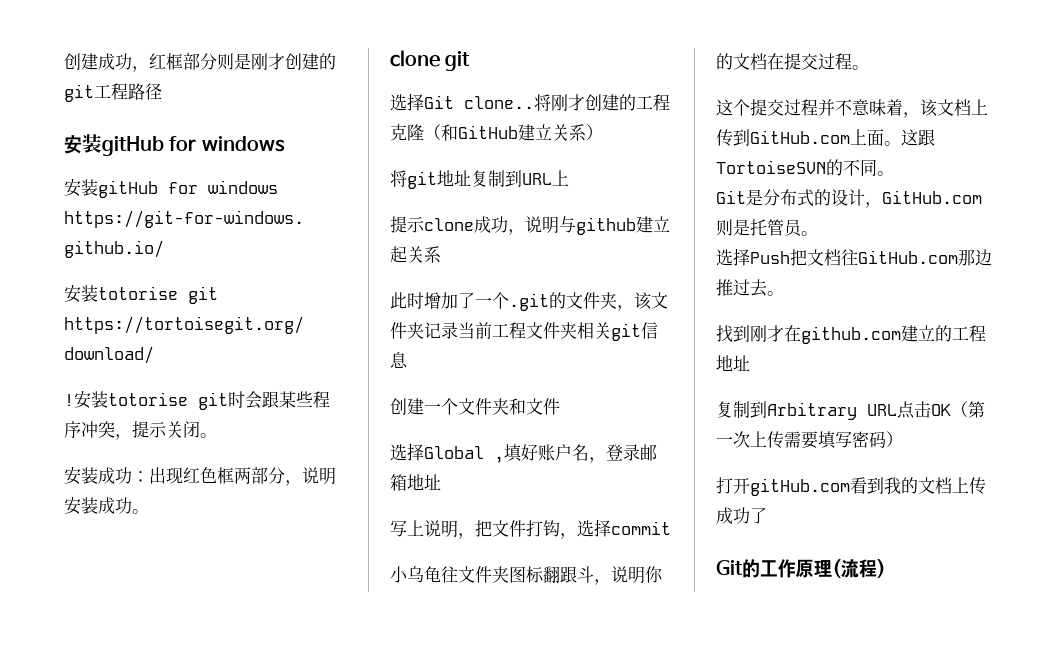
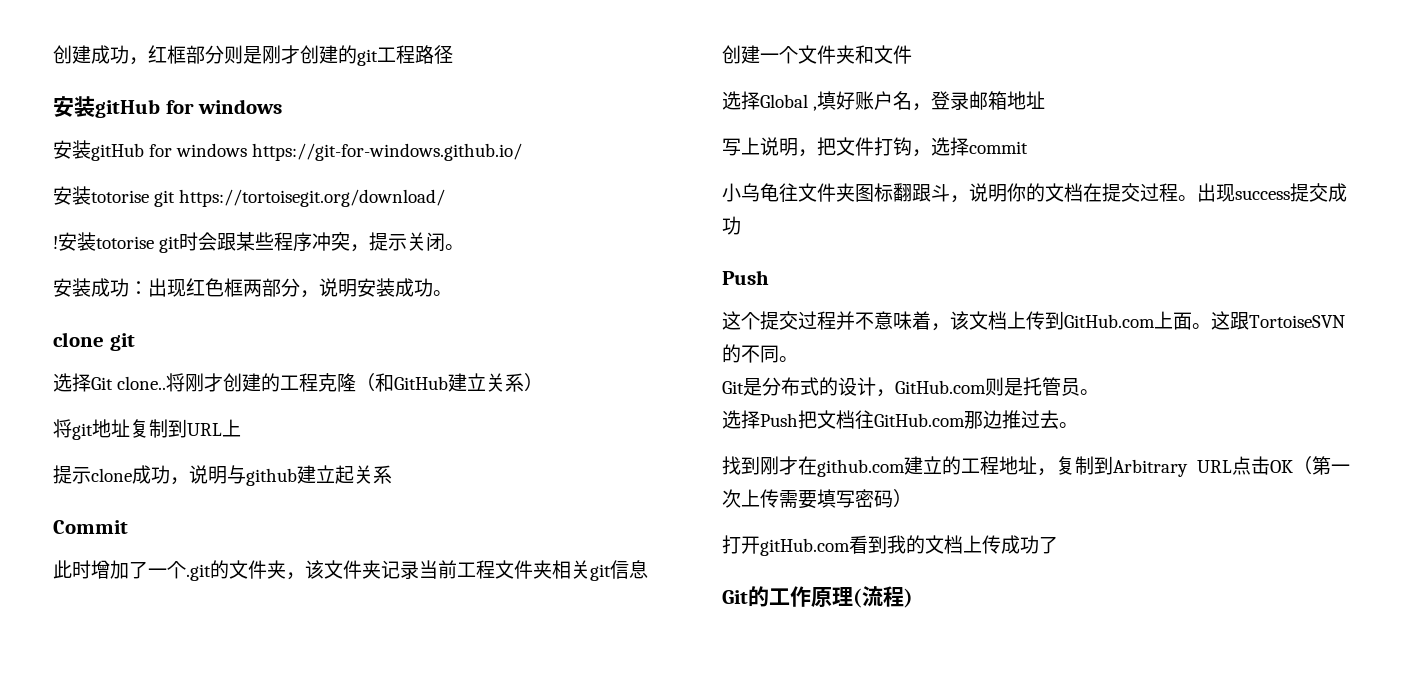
+ Commit
+ 出现success提交成功
+ Push
- 找到刚才在github.com建立的工程地址
- 复制到Arbitrary URL点击OK（第一次上传需要填写密码）
+ 找到刚才在github.com建立的工程地址，复制到Arbitrary URL点击OK（第一次上传需要填写密码）

